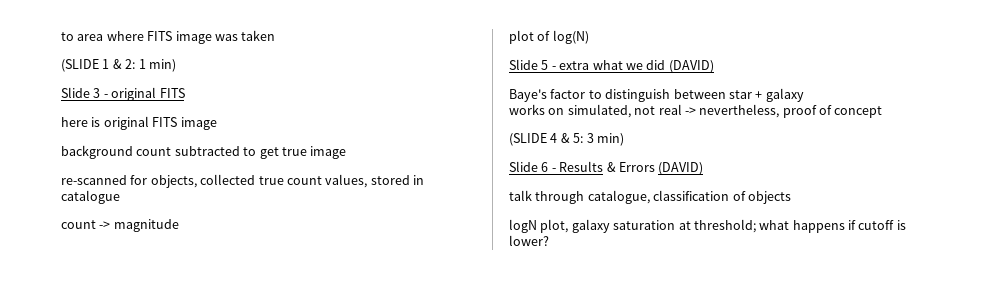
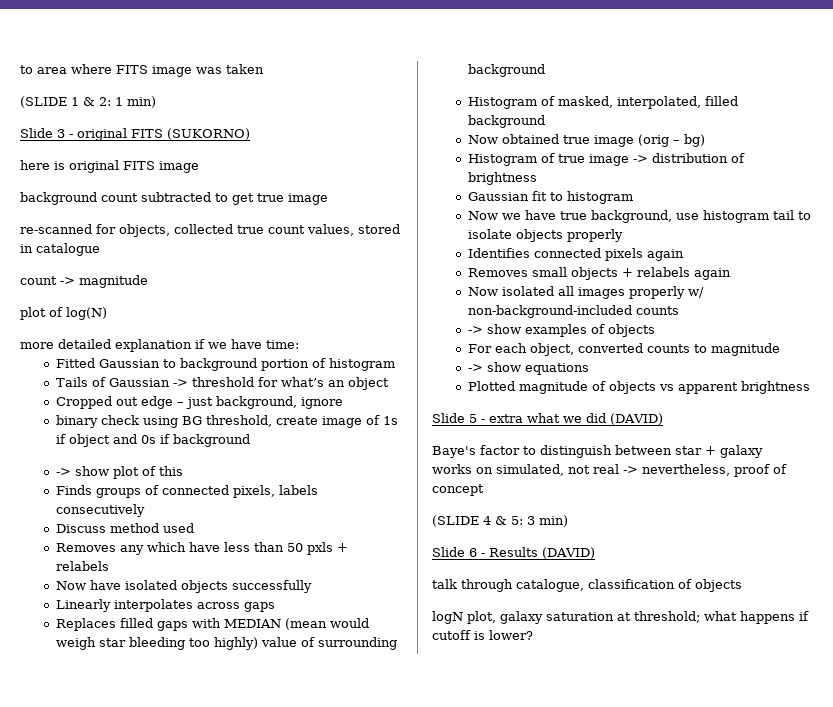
- Slide 3 - original FITS
+ Slide 3 - original FITS (SUKORNO)
+ more detailed explanation if we have time:
+ Fitted Gaussian to background portion of histogram
+ Tails of Gaussian -> threshold for what’s an object
+ Cropped out edge – just background, ignore
+ binary check using BG threshold, create image of 1s if object and 0s if background
+ -> show plot of this
+ Finds groups of connected pixels, labels consecutively
+ Discuss method used
+ Removes any which have less than 50 pxls + relabels
+ Now have isolated objects successfully
+ Linearly interpolates across gaps
+ Replaces filled gaps with MEDIAN (mean would weigh star bleeding too highly) value of surrounding background
+ Histogram of masked, interpolated, filled background
+ Now obtained true image (orig – bg)
+ Histogram of true image -> distribution of brightness
+ Gaussian fit to histogram
+ Now we have true background, use histogram tail to isolate objects properly
+ Identifies connected pixels again
+ Removes small objects + relabels again
+ Now isolated all images properly w/ non-background-included counts
+ -> show examples of objects
+ For each object, converted counts to magnitude
+ -> show equations
+ Plotted magnitude of objects vs apparent brightness
- Slide 6 - Results & Errors (DAVID)
+ Slide 6 - Results (DAVID)

